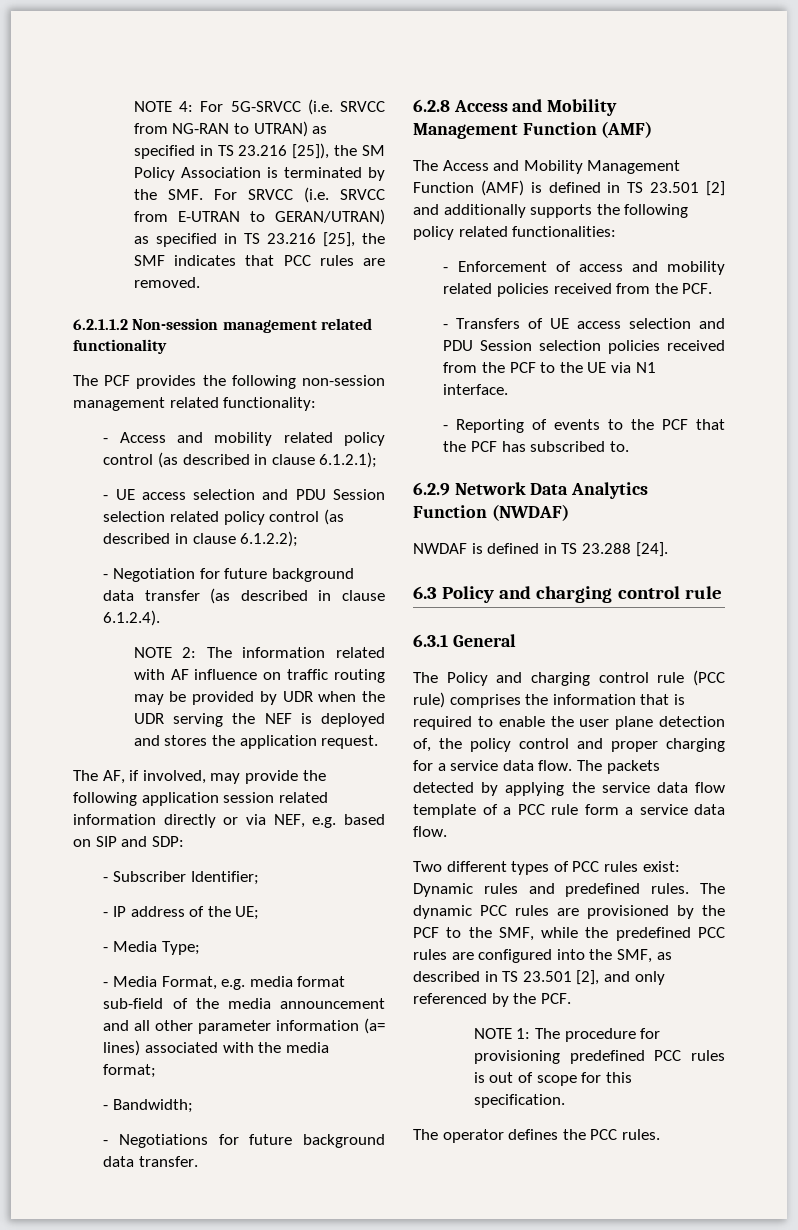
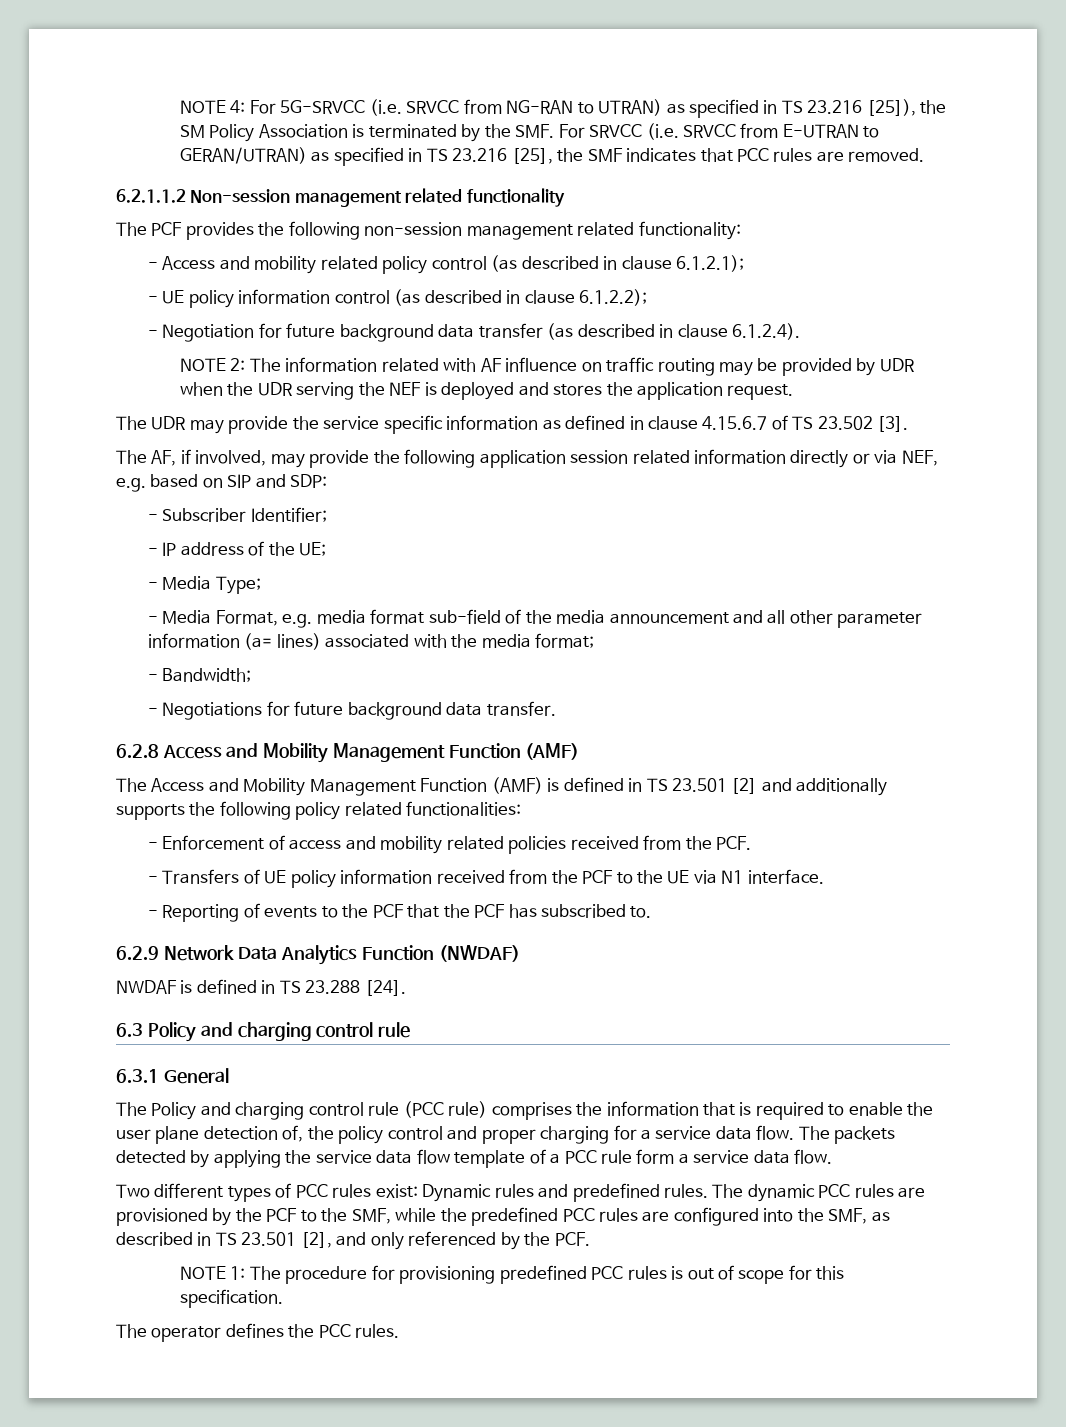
- - UE access selection and PDU Session selection related policy control (as described in clause 6.1.2.2);
+ - UE policy information control (as described in clause 6.1.2.2);
+ The UDR may provide the service specific information as defined in clause 4.15.6.7 of TS 23.502 [3].
- - Transfers of UE access selection and PDU Session selection policies received from the PCF to the UE via N1 interface.
+ - Transfers of UE policy information received from the PCF to the UE via N1 interface.

